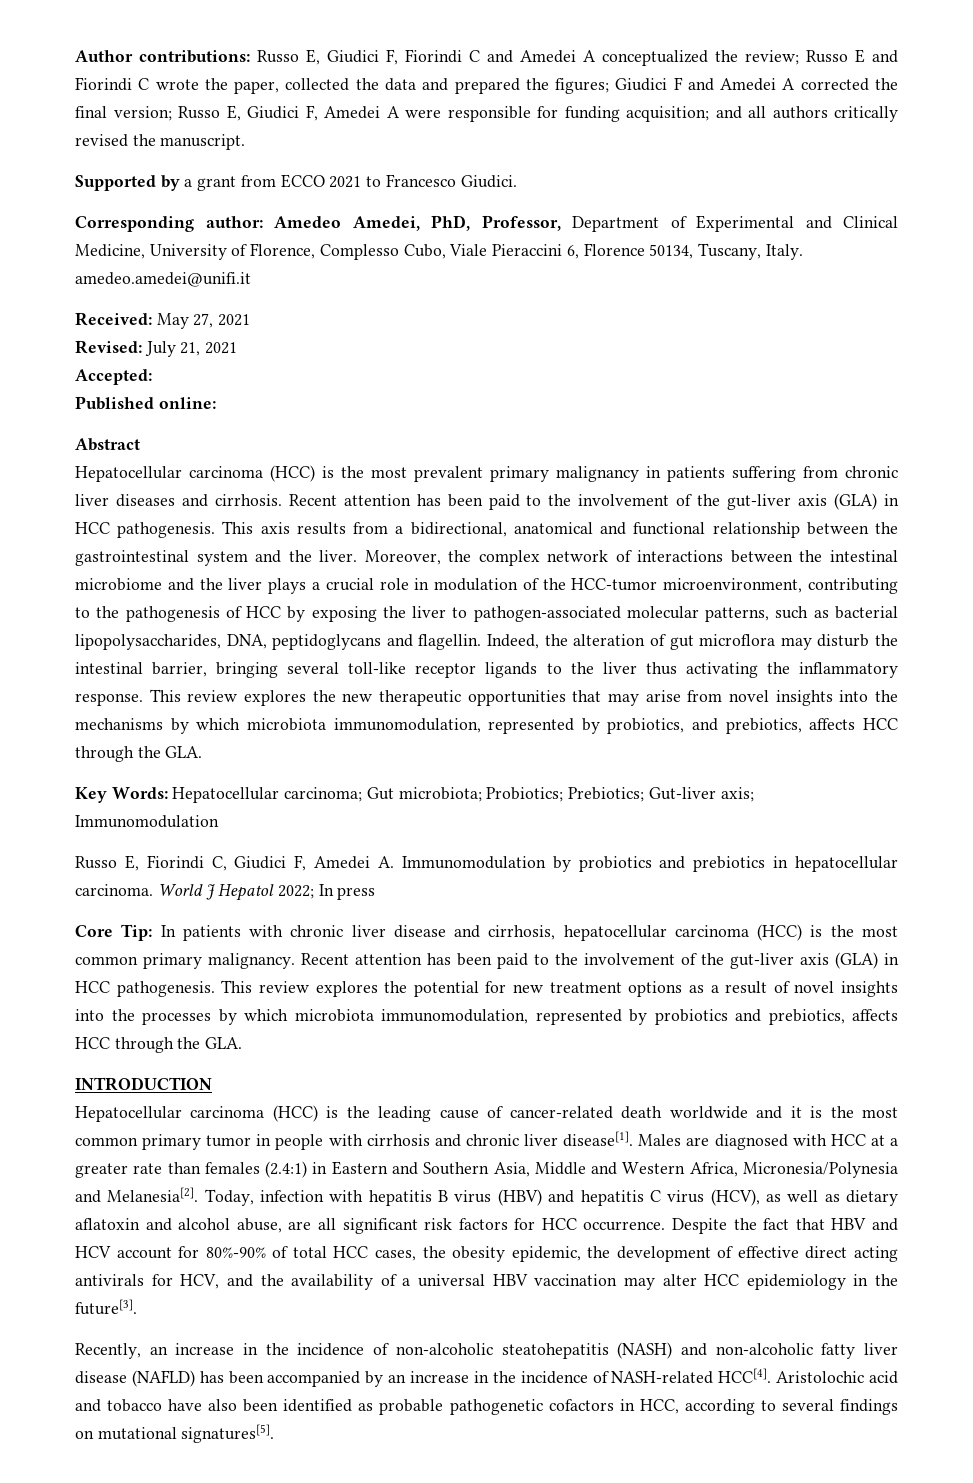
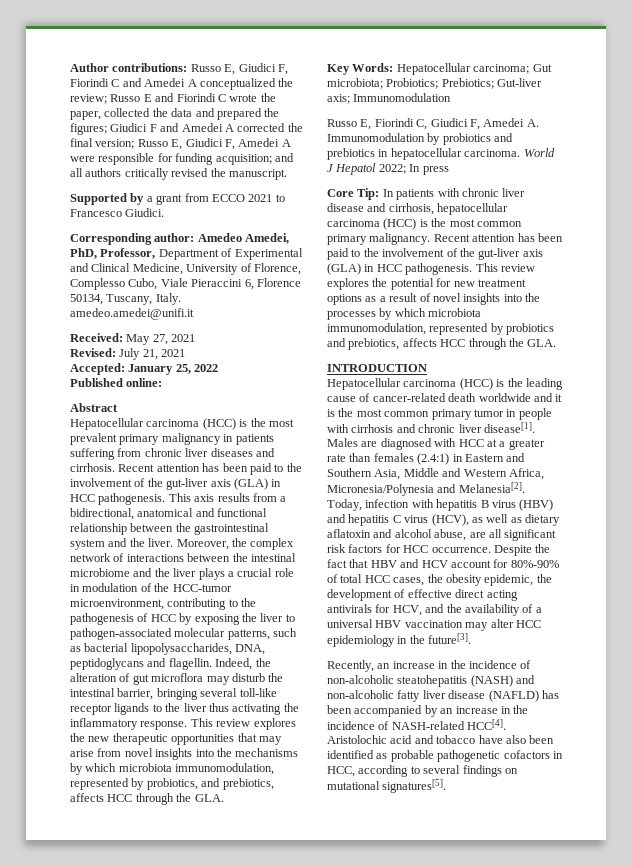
- Accepted:
+ Accepted: January 25, 2022

